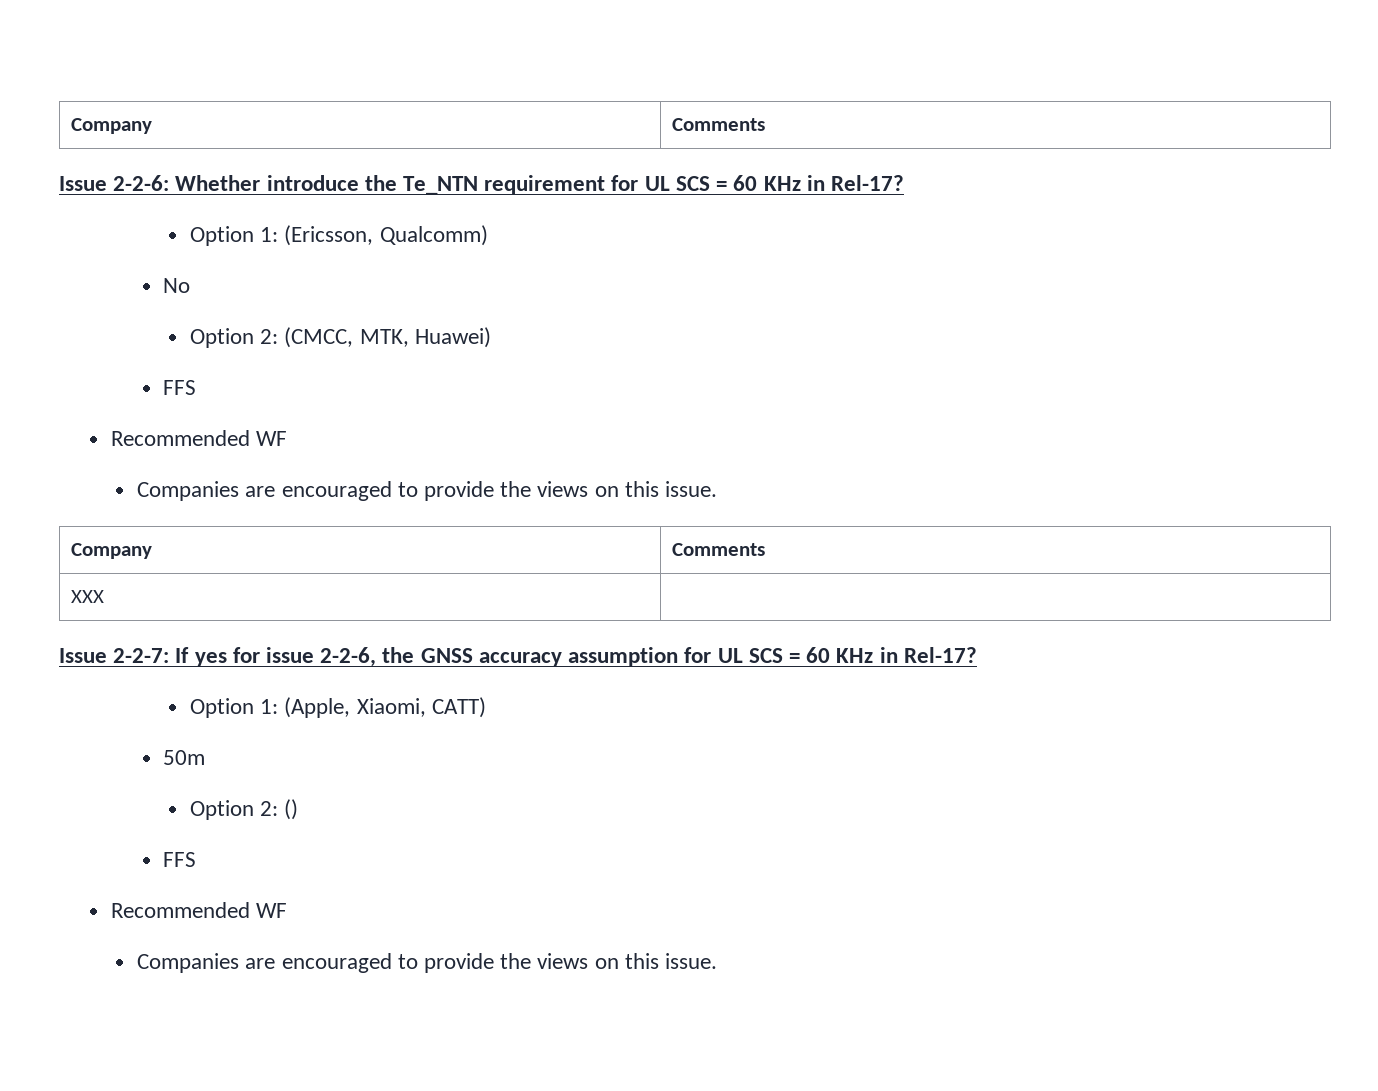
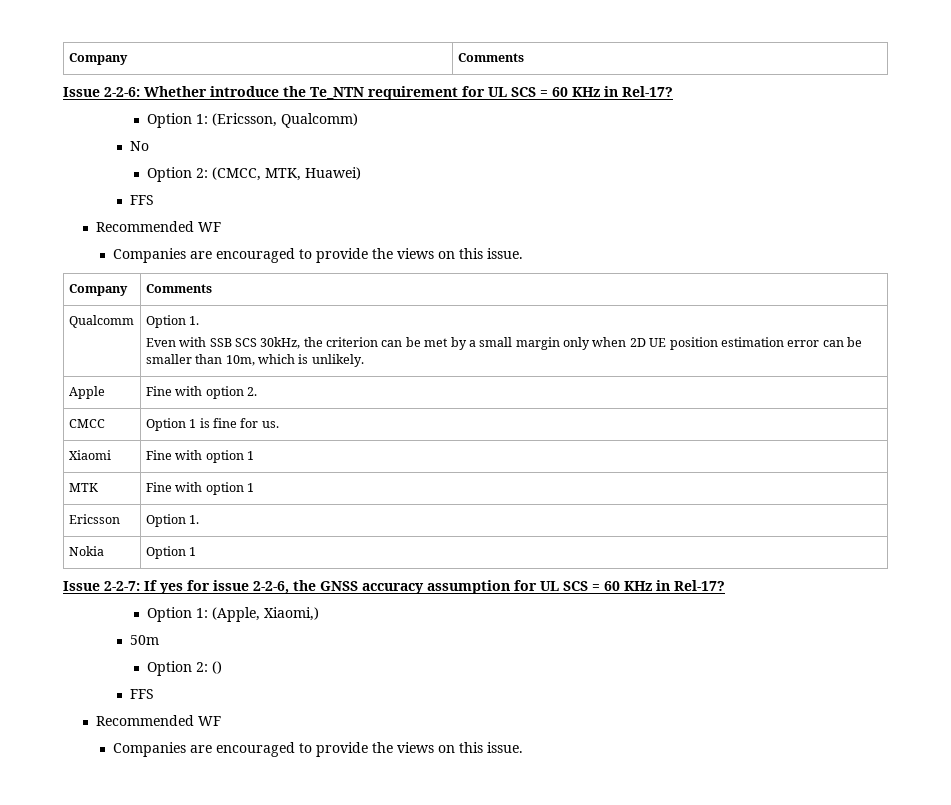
- XXX |
+ Qualcomm | Option 1.
+ Even with SSB SCS 30kHz, the criterion can be met by a small margin only when 2D UE position estimation error can be smaller than 10m, which is unlikely.
+ Apple | Fine with option 2.
+ CMCC | Option 1 is fine for us.
+ Xiaomi | Fine with option 1
+ MTK | Fine with option 1
+ Ericsson | Option 1.
+ Nokia | Option 1
- Option 1: (Apple, Xiaomi, CATT)
+ Option 1: (Apple, Xiaomi,)

